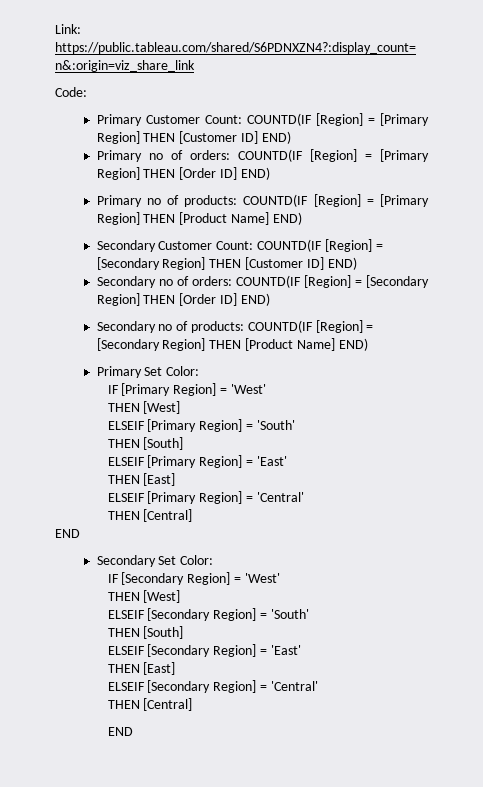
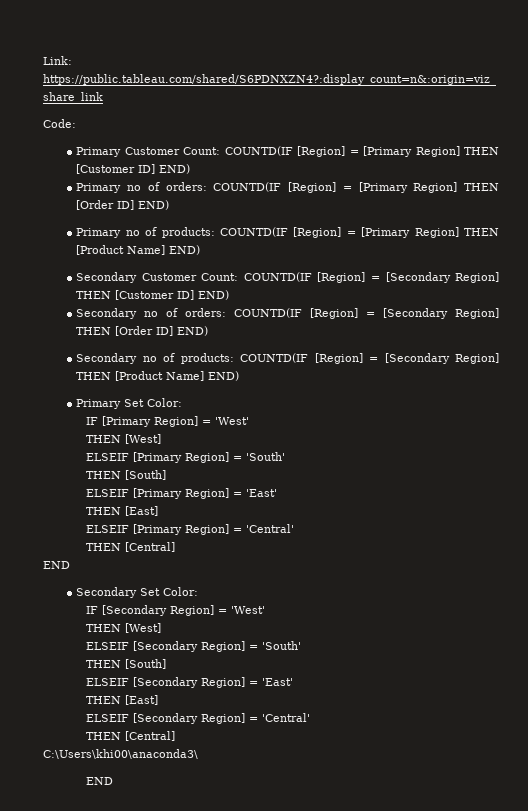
+ C:\Users\khi00\anaconda3\

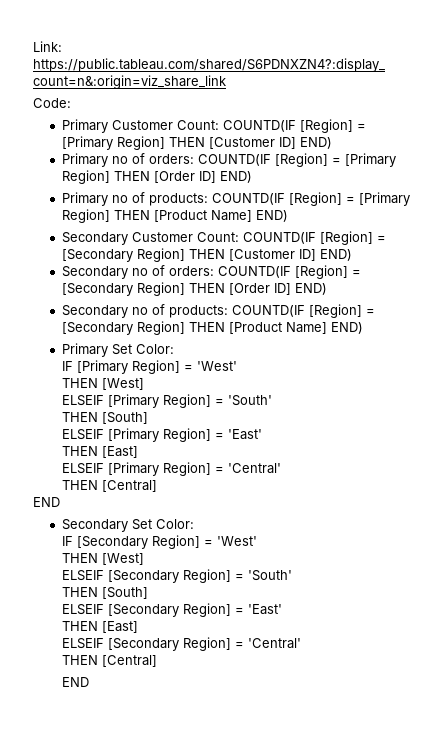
- C:\Users\khi00\anaconda3\

